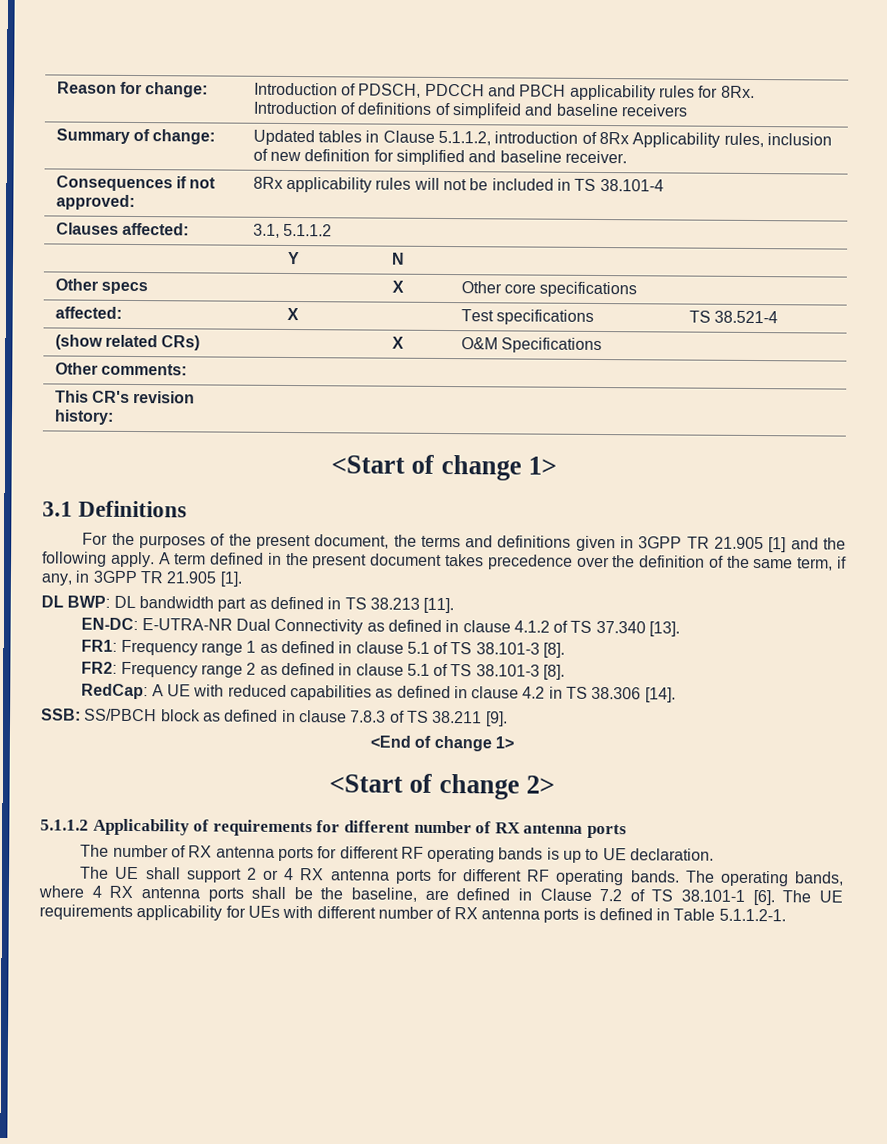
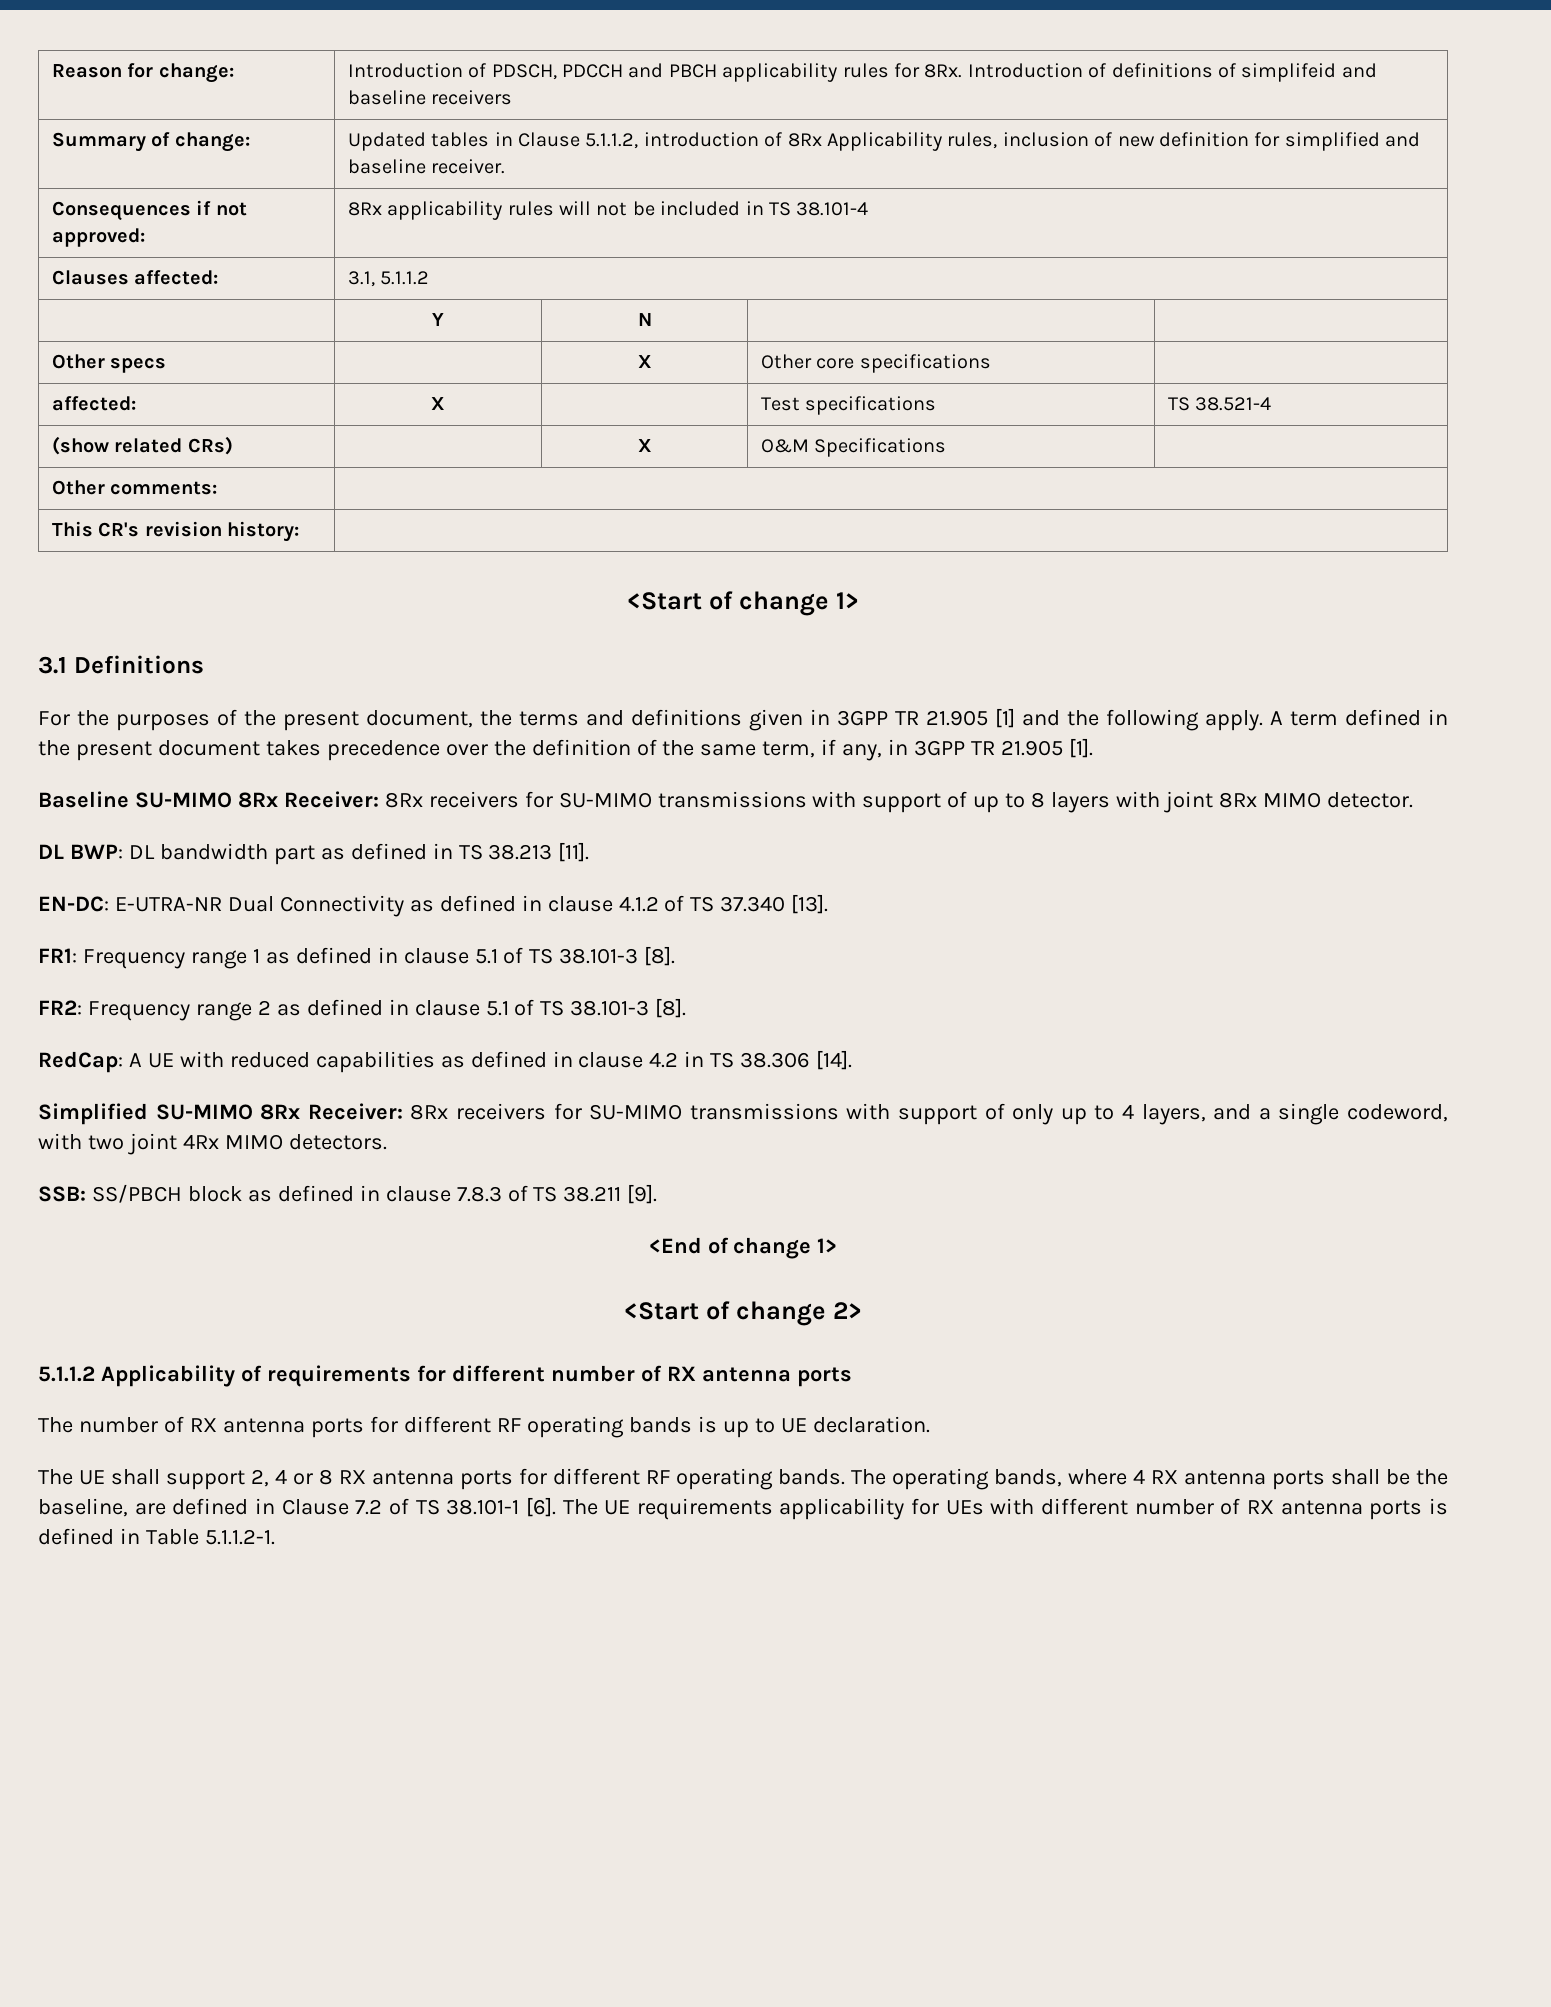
+ Baseline SU-MIMO 8Rx Receiver: 8Rx receivers for SU-MIMO transmissions with support of up to 8 layers with joint 8Rx MIMO detector.
+ Simplified SU-MIMO 8Rx Receiver: 8Rx receivers for SU-MIMO transmissions with support of only up to 4 layers, and a single codeword, with two joint 4Rx MIMO detectors.
- The UE shall support 2 or 4 RX antenna ports for different RF operating bands.
+ The UE shall support 2, 4 or 8 RX antenna ports for different RF operating bands.

